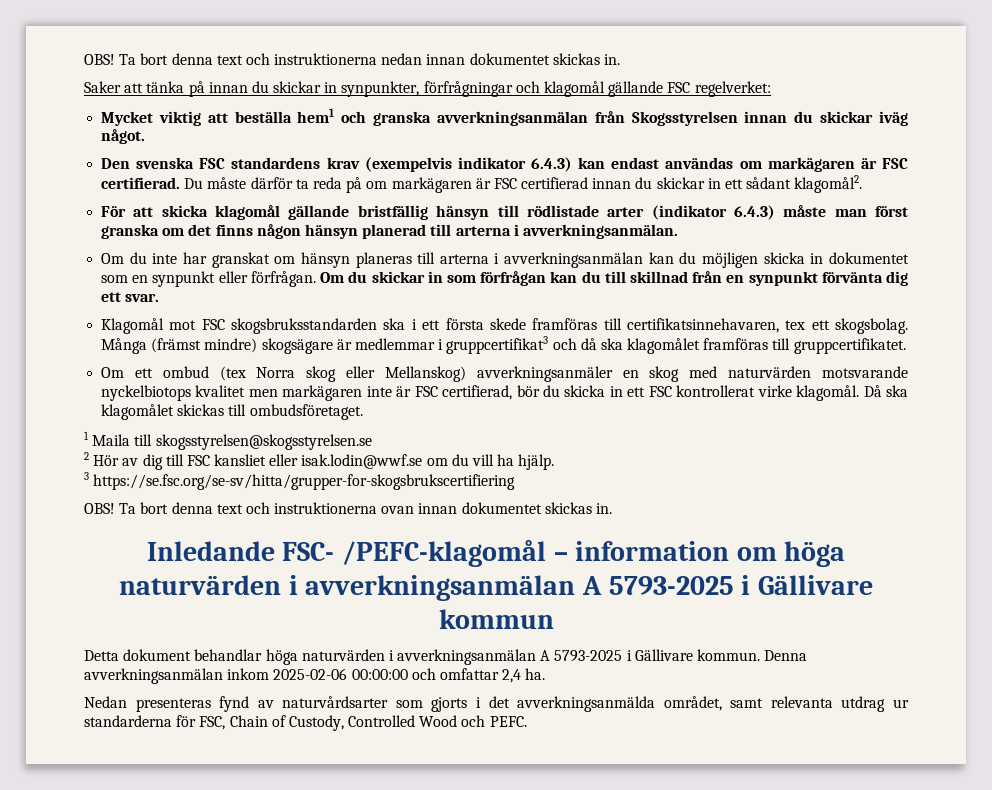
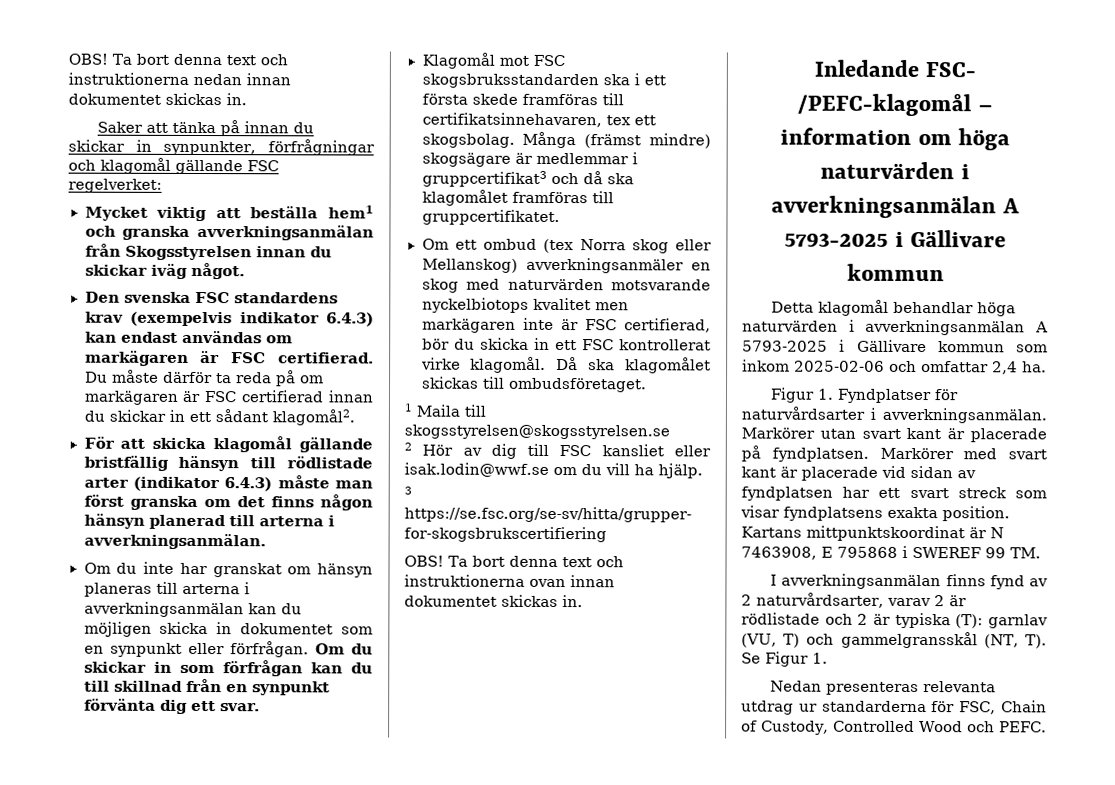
- Detta dokument behandlar höga naturvärden i avverkningsanmälan A 5793-2025 i Gällivare kommun. Denna avverkningsanmälan inkom 2025-02-06 00:00:00 och omfattar 2,4 ha.
+ Detta klagomål behandlar höga naturvärden i avverkningsanmälan A 5793-2025 i Gällivare kommun som inkom 2025-02-06 och omfattar 2,4 ha.
- Nedan presenteras fynd av naturvårdsarter som gjorts i det avverkningsanmälda området, samt relevanta utdrag ur standarderna för FSC, Chain of Custody, Controlled Wood och PEFC.
+ Figur 1. Fyndplatser för naturvårdsarter i avverkningsanmälan. Markörer utan svart kant är placerade på fyndplatsen. Markörer med svart kant är placerade vid sidan av fyndplatsen har ett svart streck som visar fyndplatsens exakta position. Kartans mittpunktskoordinat är N 7463908, E 795868 i SWEREF 99 TM.
+ I avverkningsanmälan finns fynd av 2 naturvårdsarter, varav 2 är rödlistade och 2 är typiska (T): garnlav (VU, T) och gammelgransskål (NT, T). Se Figur 1.
+ Nedan presenteras relevanta utdrag ur standarderna för FSC, Chain of Custody, Controlled Wood och PEFC.

